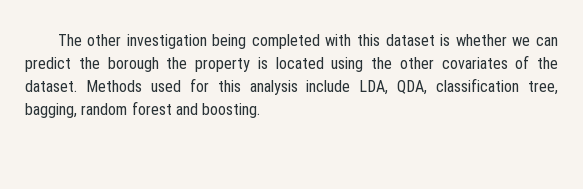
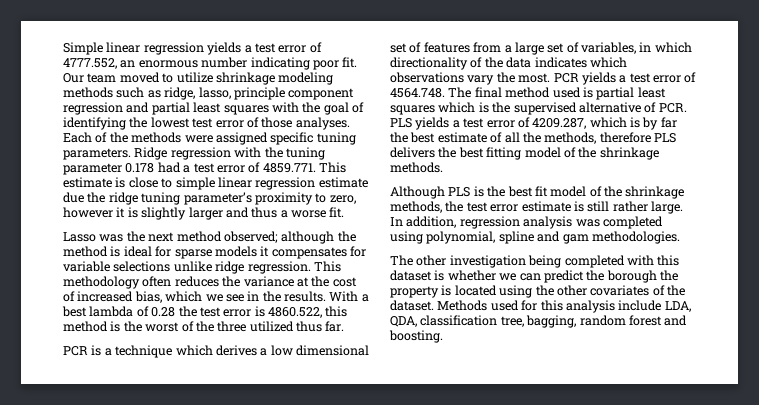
+ Simple linear regression yields a test error of 4777.552, an enormous number indicating poor fit. Our team moved to utilize shrinkage modeling methods such as ridge, lasso, principle component regression and partial least squares with the goal of identifying the lowest test error of those analyses. Each of the methods were assigned specific tuning parameters. Ridge regression with the tuning parameter 0.178 had a test error of 4859.771. This estimate is close to simple linear regression estimate due the ridge tuning parameter’s proximity to zero, however it is slightly larger and thus a worse fit.
+ Lasso was the next method observed; although the method is ideal for sparse models it compensates for variable selections unlike ridge regression. This methodology often reduces the variance at the cost of increased bias, which we see in the results. With a best lambda of 0.28 the test error is 4860.522, this method is the worst of the three utilized thus far.
+ PCR is a technique which derives a low dimensional set of features from a large set of variables, in which directionality of the data indicates which observations vary the most. PCR yields a test error of 4564.748. The final method used is partial least squares which is the supervised alternative of PCR. PLS yields a test error of 4209.287, which is by far the best estimate of all the methods, therefore PLS delivers the best fitting model of the shrinkage methods.
+ Although PLS is the best fit model of the shrinkage methods, the test error estimate is still rather large. In addition, regression analysis was completed using polynomial, spline and gam methodologies.

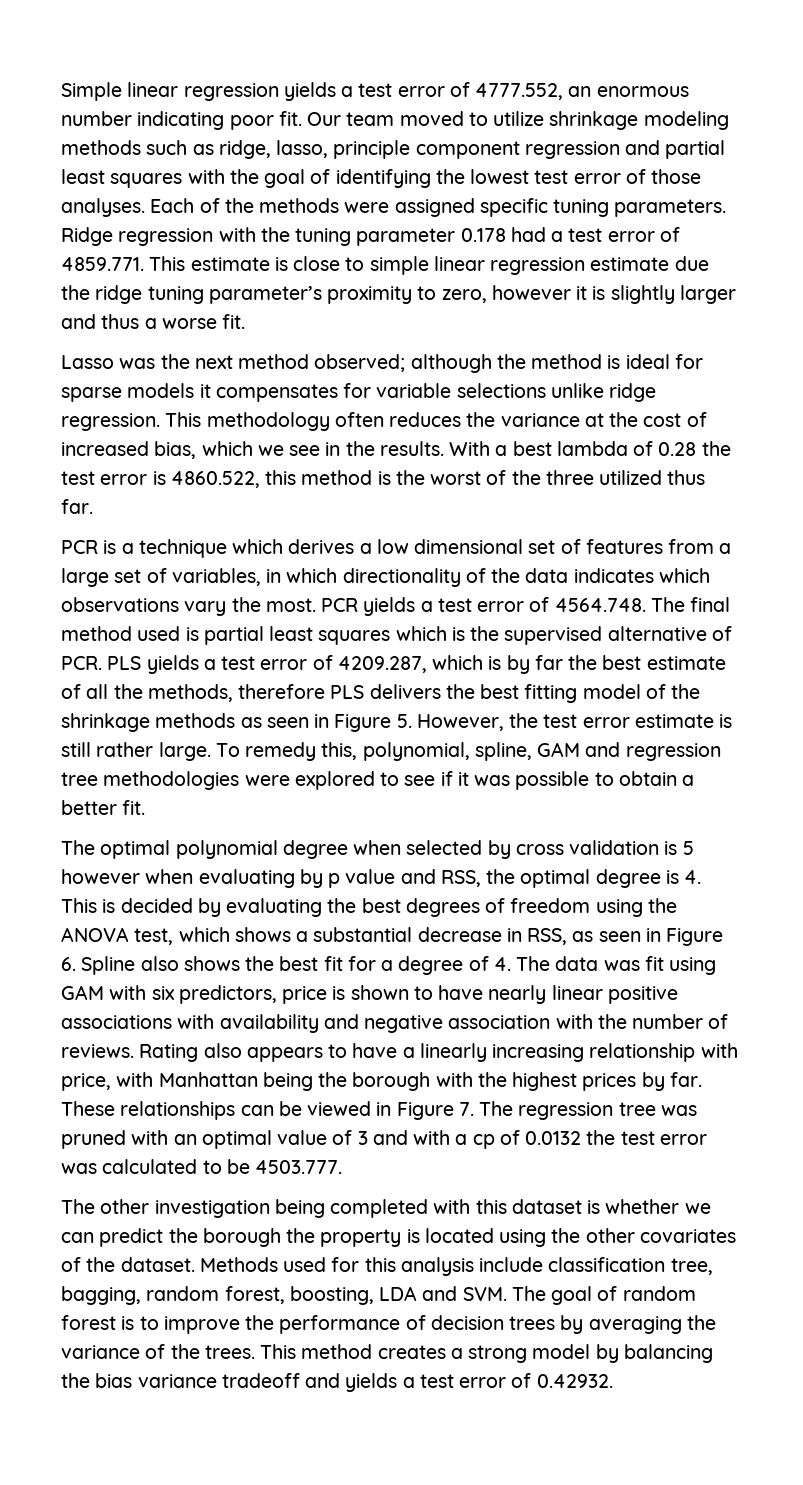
- PCR yields a test error of 4564.748. The final method used is partial least squares which is the supervised alternative of PCR. PLS yields a test error of 4209.287, which is by far the best estimate of all the methods, therefore PLS delivers the best fitting model of the shrinkage methods.
- Although PLS is the best fit model of the shrinkage methods, the test error estimate is still rather large.
+ PCR yields a test error of 4564.748. The final method used is partial least squares which is the supervised alternative of PCR. PLS yields a test error of 4209.287, which is by far the best estimate of all the methods, therefore PLS delivers the best fitting model of the shrinkage methods as seen in Figure 5. However, the test error estimate is still rather large.
- In addition, regression analysis was completed using polynomial, spline and gam methodologies.
+ To remedy this, polynomial, spline, GAM and regression tree methodologies were explored to see if it was possible to obtain a better fit.
+ The optimal polynomial degree when selected by cross validation is 5 however when evaluating by p value and RSS, the optimal degree is 4. This is decided by evaluating the best degrees of freedom using the ANOVA test, which shows a substantial decrease in RSS, as seen in Figure 6. Spline also shows the best fit for a degree of 4. The data was fit using GAM with six predictors, price is shown to have nearly linear positive associations with availability and negative association with the number of reviews. Rating also appears to have a linearly increasing relationship with price, with Manhattan being the borough with the highest prices by far. These relationships can be viewed in Figure 7. The regression tree was pruned with an optimal value of 3 and with a cp of 0.0132 the test error was calculated to be 4503.777.
- Methods used for this analysis include LDA, QDA, classification tree, bagging, random forest and boosting.
+ Methods used for this analysis include classification tree, bagging, random forest, boosting, LDA and SVM. The goal of random forest is to improve the performance of decision trees by averaging the variance of the trees. This method creates a strong model by balancing the bias variance tradeoff and yields a test error of 0.42932.

